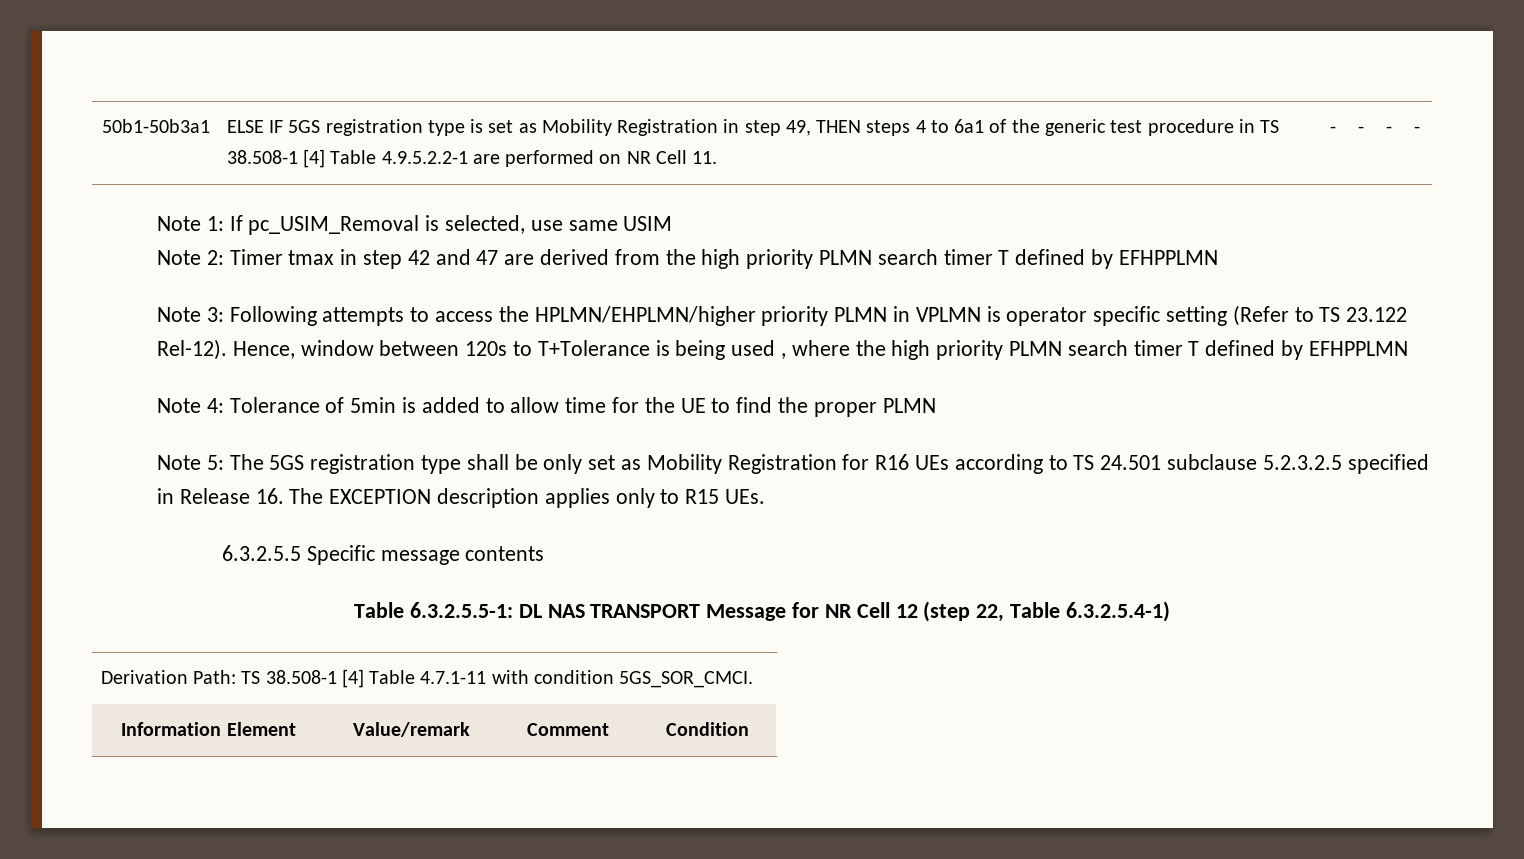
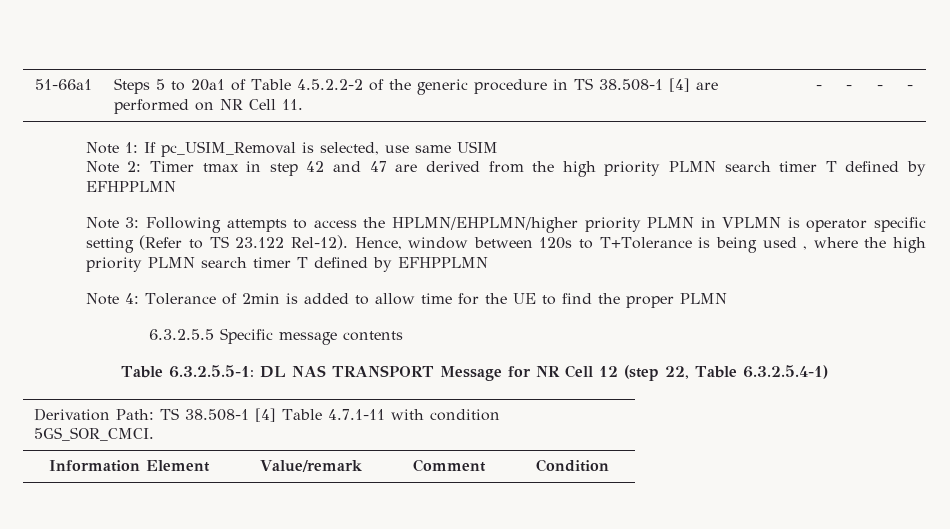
- 50b1-50b3a1 | ELSE IF 5GS registration type is set as Mobility Registration in step 49, THEN steps 4 to 6a1 of the generic test procedure in TS 38.508-1 [4] Table 4.9.5.2.2-1 are performed on NR Cell 11. | - | - | - | -
+ 51-66a1 | Steps 5 to 20a1 of Table 4.5.2.2-2 of the generic procedure in TS 38.508-1 [4] are performed on NR Cell 11. | - | - | - | -
- Note 4: Tolerance of 5min is added to allow time for the UE to find the proper PLMN
+ Note 4: Tolerance of 2min is added to allow time for the UE to find the proper PLMN
- Note 5: The 5GS registration type shall be only set as Mobility Registration for R16 UEs according to TS 24.501 subclause 5.2.3.2.5 specified in Release 16. The EXCEPTION description applies only to R15 UEs.

